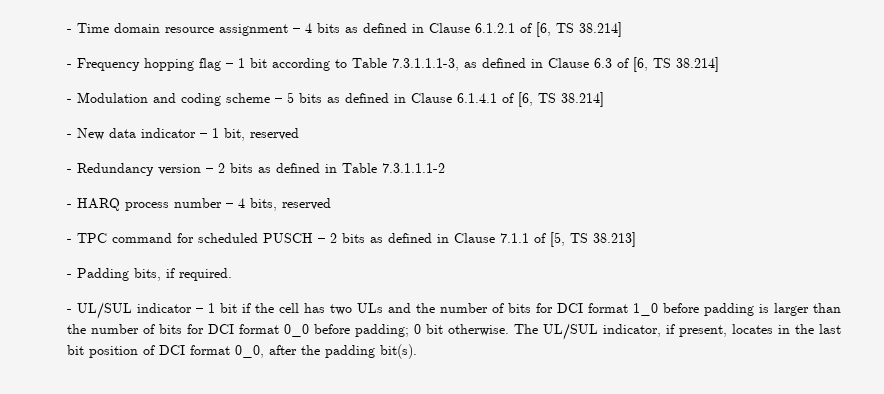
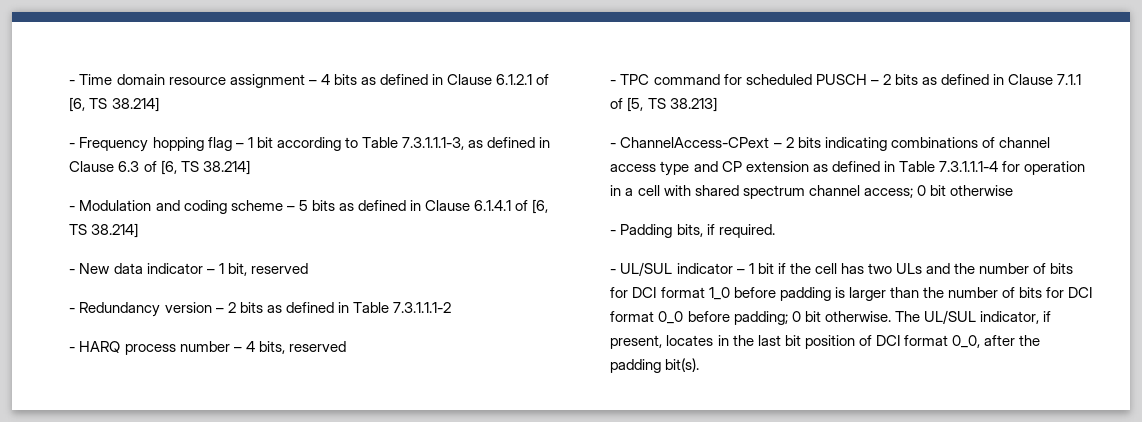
+ - ChannelAccess-CPext – 2 bits indicating combinations of channel access type and CP extension as defined in Table 7.3.1.1.1-4 for operation in a cell with shared spectrum channel access; 0 bit otherwise

